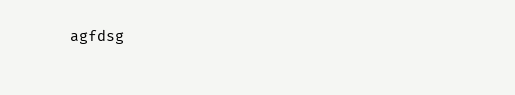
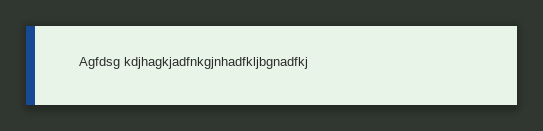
- agfdsg
+ Agfdsg kdjhagkjadfnkgjnhadfkljbgnadfkj

